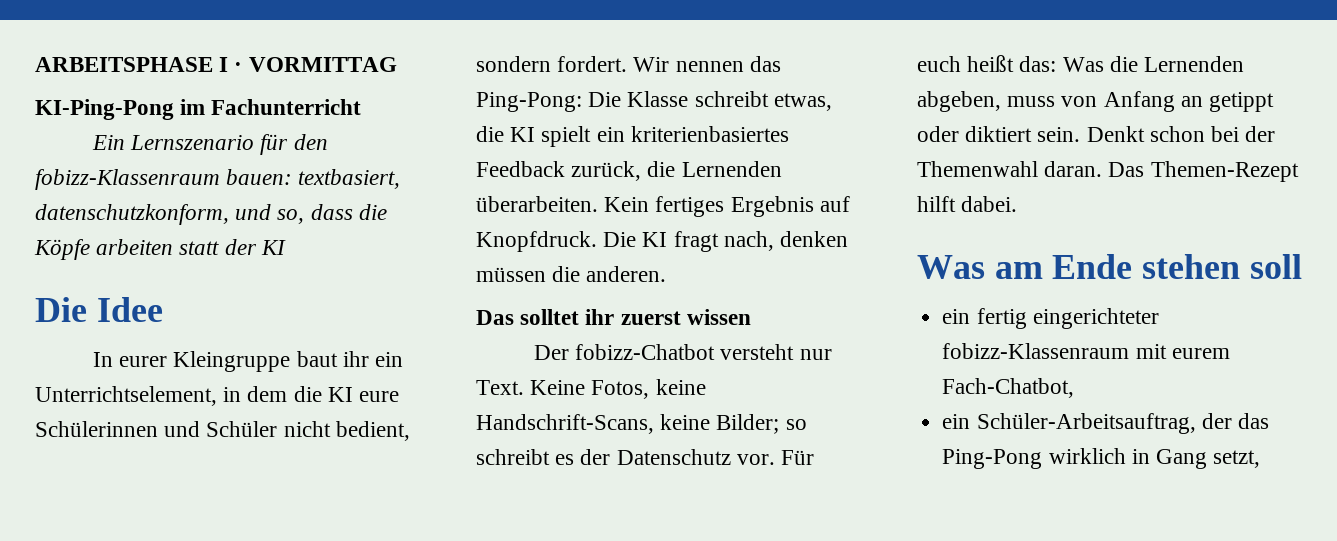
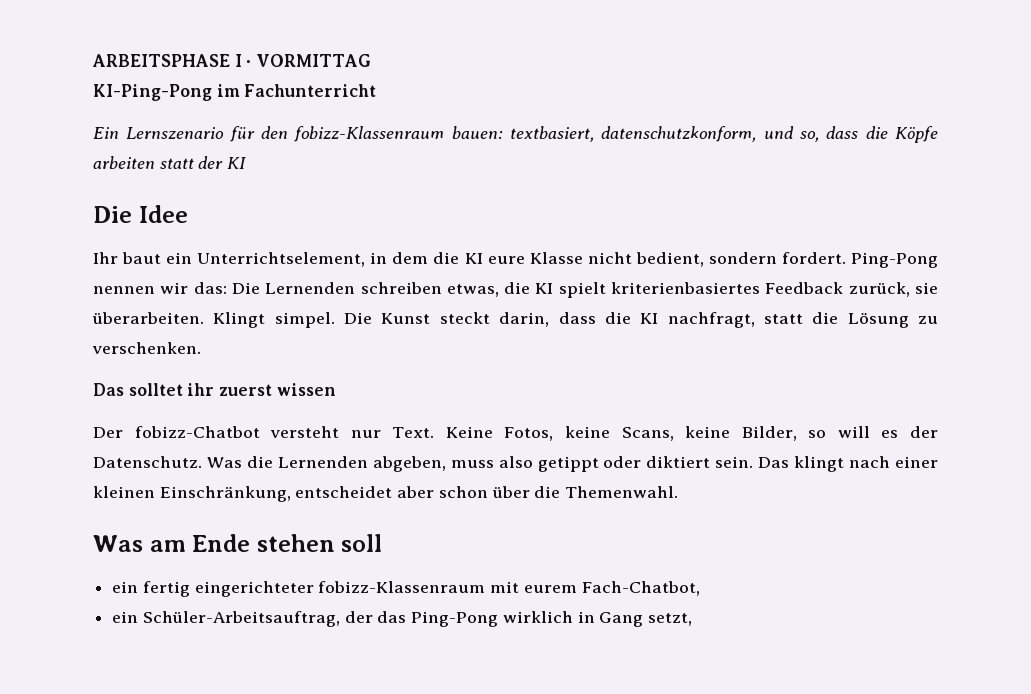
- In eurer Kleingruppe baut ihr ein Unterrichtselement, in dem die KI eure Schülerinnen und Schüler nicht bedient, sondern fordert.
+ Ihr baut ein Unterrichtselement, in dem die KI eure Klasse nicht bedient, sondern fordert.
- Wir nennen das Ping-Pong: Die Klasse schreibt etwas, die KI spielt ein kriterienbasiertes Feedback zurück, die Lernenden überarbeiten. Kein fertiges Ergebnis auf Knopfdruck. Die KI fragt nach, denken müssen die anderen.
+ Ping-Pong nennen wir das: Die Lernenden schreiben etwas, die KI spielt kriterienbasiertes Feedback zurück, sie überarbeiten. Klingt simpel. Die Kunst steckt darin, dass die KI nachfragt, statt die Lösung zu verschenken.
- Keine Fotos, keine Handschrift-Scans, keine Bilder; so schreibt es der Datenschutz vor. Für euch heißt das: Was die Lernenden abgeben, muss von Anfang an getippt oder diktiert sein.
+ Keine Fotos, keine Scans, keine Bilder, so will es der Datenschutz. Was die Lernenden abgeben, muss also getippt oder diktiert sein.
- Denkt schon bei der Themenwahl daran. Das Themen-Rezept hilft dabei.
+ Das klingt nach einer kleinen Einschränkung, entscheidet aber schon über die Themenwahl.

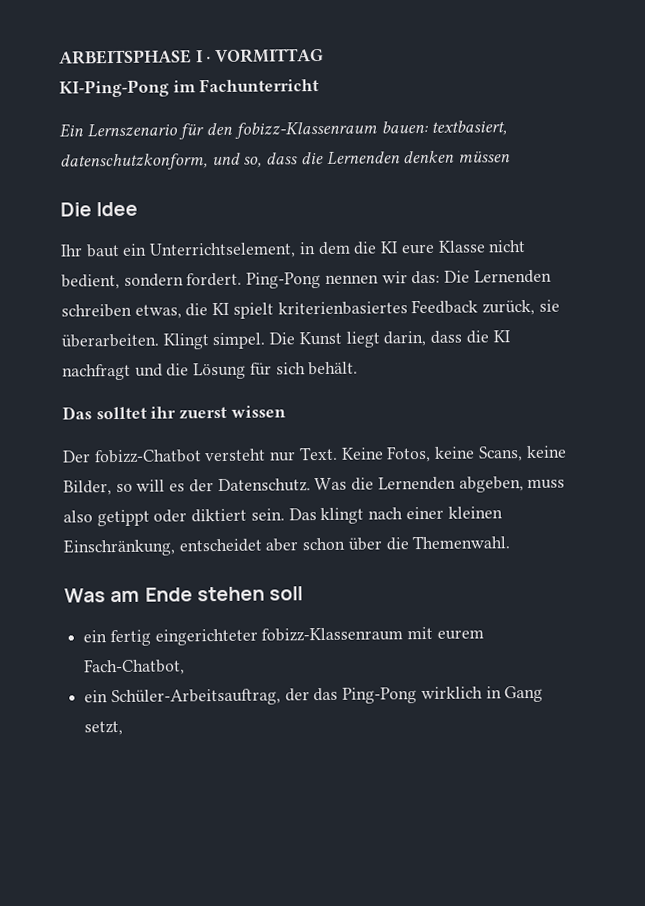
- Ein Lernszenario für den fobizz-Klassenraum bauen: textbasiert, datenschutzkonform, und so, dass die Köpfe arbeiten statt der KI
+ Ein Lernszenario für den fobizz-Klassenraum bauen: textbasiert, datenschutzkonform, und so, dass die Lernenden denken müssen
- Die Kunst steckt darin, dass die KI nachfragt, statt die Lösung zu verschenken.
+ Die Kunst liegt darin, dass die KI nachfragt und die Lösung für sich behält.

